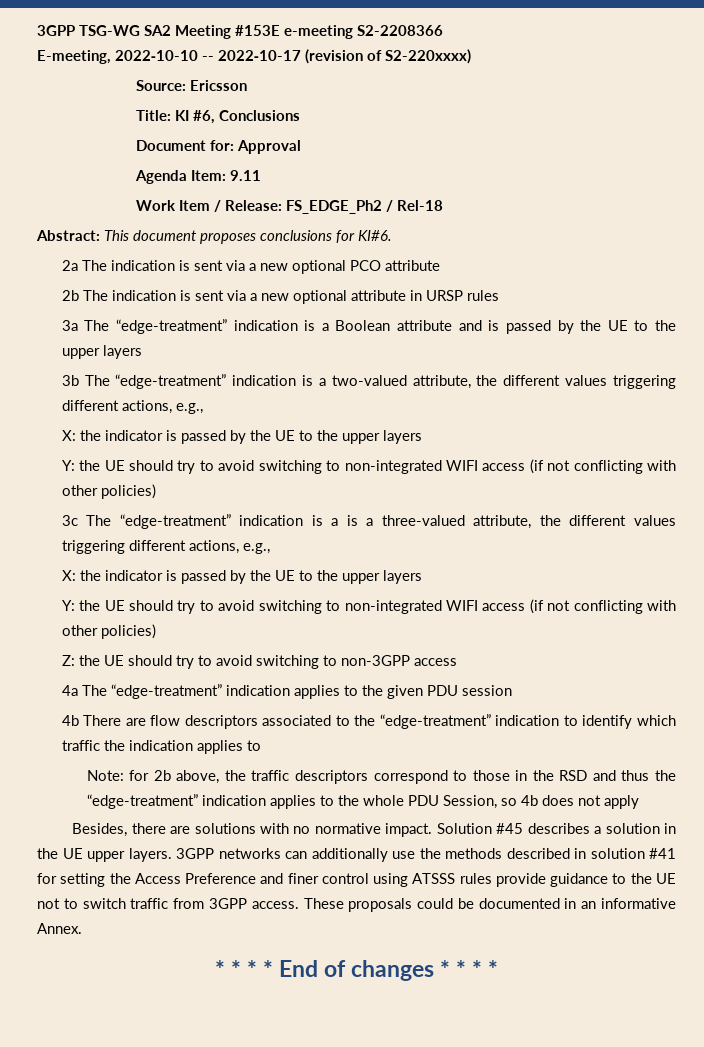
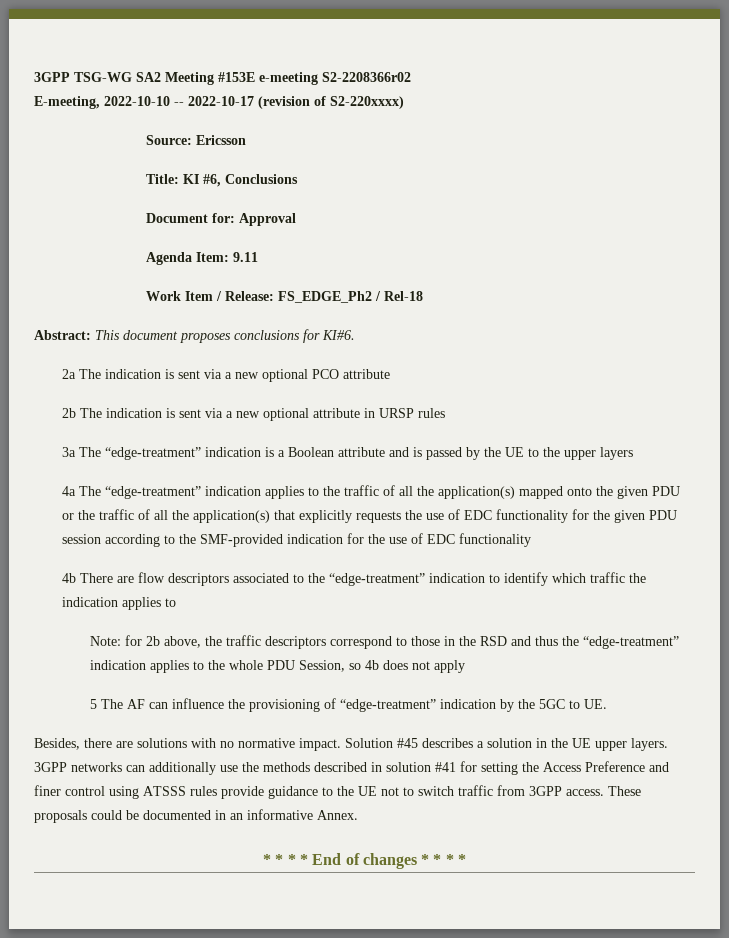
- 3GPP TSG-WG SA2 Meeting #153E e-meeting S2-2208366
+ 3GPP TSG-WG SA2 Meeting #153E e-meeting S2-2208366r02
- 3b The “edge-treatment” indication is a two-valued attribute, the different values triggering different actions, e.g.,
- X: the indicator is passed by the UE to the upper layers
- Y: the UE should try to avoid switching to non-integrated WIFI access (if not conflicting with other policies)
- 3c The “edge-treatment” indication is a is a three-valued attribute, the different values triggering different actions, e.g.,
- X: the indicator is passed by the UE to the upper layers
- Y: the UE should try to avoid switching to non-integrated WIFI access (if not conflicting with other policies)
- Z: the UE should try to avoid switching to non-3GPP access
- 4a The “edge-treatment” indication applies to the given PDU session
+ 4a The “edge-treatment” indication applies to the traffic of all the application(s) mapped onto the given PDU or the traffic of all the application(s) that explicitly requests the use of EDC functionality for the given PDU session according to the SMF-provided indication for the use of EDC functionality
+ 5 The AF can influence the provisioning of “edge-treatment” indication by the 5GC to UE.

